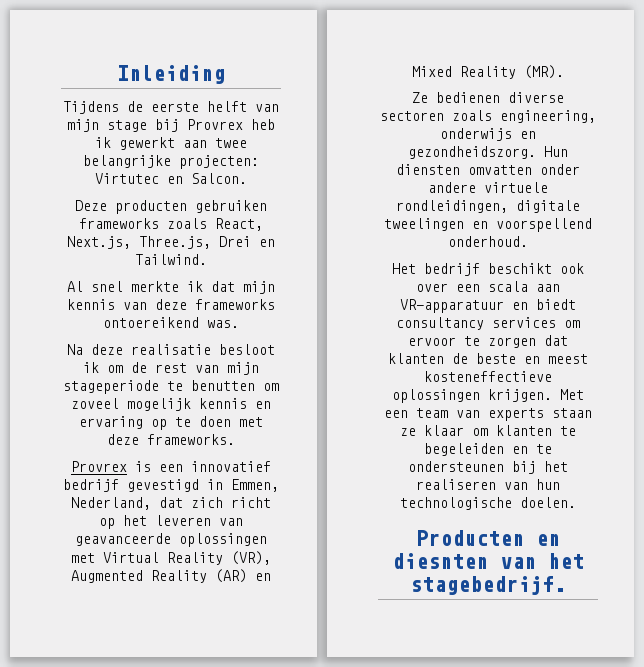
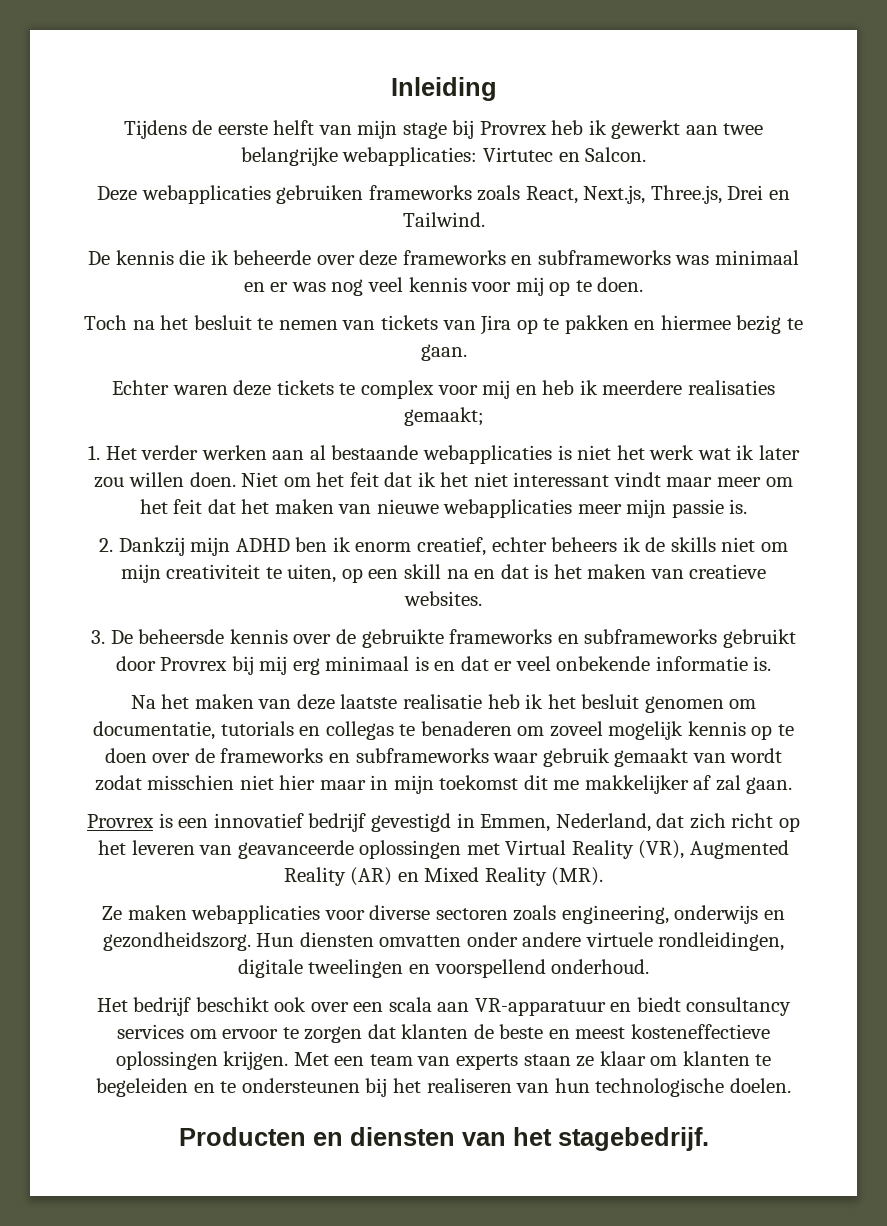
- Tijdens de eerste helft van mijn stage bij Provrex heb ik gewerkt aan twee belangrijke projecten: Virtutec en Salcon.
+ Tijdens de eerste helft van mijn stage bij Provrex heb ik gewerkt aan twee belangrijke webapplicaties: Virtutec en Salcon.
- Deze producten gebruiken frameworks zoals React, Next.js, Three.js, Drei en Tailwind.
+ Deze webapplicaties gebruiken frameworks zoals React, Next.js, Three.js, Drei en Tailwind.
- Al snel merkte ik dat mijn kennis van deze frameworks ontoereikend was.
- Na deze realisatie besloot ik om de rest van mijn stageperiode te benutten om zoveel mogelijk kennis en ervaring op te doen met deze frameworks.
+ De kennis die ik beheerde over deze frameworks en subframeworks was minimaal en er was nog veel kennis voor mij op te doen.
+ Toch na het besluit te nemen van tickets van Jira op te pakken en hiermee bezig te gaan.
+ Echter waren deze tickets te complex voor mij en heb ik meerdere realisaties gemaakt;
+ 1. Het verder werken aan al bestaande webapplicaties is niet het werk wat ik later zou willen doen. Niet om het feit dat ik het niet interessant vindt maar meer om het feit dat het maken van nieuwe webapplicaties meer mijn passie is.
+ 2. Dankzij mijn ADHD ben ik enorm creatief, echter beheers ik de skills niet om mijn creativiteit te uiten, op een skill na en dat is het maken van creatieve websites.
+ 3. De beheersde kennis over de gebruikte frameworks en subframeworks gebruikt door Provrex bij mij erg minimaal is en dat er veel onbekende informatie is.
+ Na het maken van deze laatste realisatie heb ik het besluit genomen om documentatie, tutorials en collegas te benaderen om zoveel mogelijk kennis op te doen over de frameworks en subframeworks waar gebruik gemaakt van wordt zodat misschien niet hier maar in mijn toekomst dit me makkelijker af zal gaan.
- Ze bedienen diverse sectoren zoals engineering, onderwijs en gezondheidszorg.
+ Ze maken webapplicaties voor diverse sectoren zoals engineering, onderwijs en gezondheidszorg.
- Producten en diesnten van het stagebedrijf.
+ Producten en diensten van het stagebedrijf.

